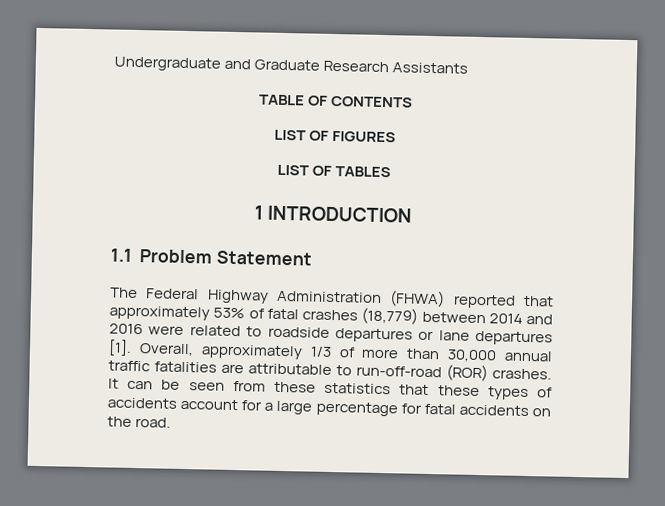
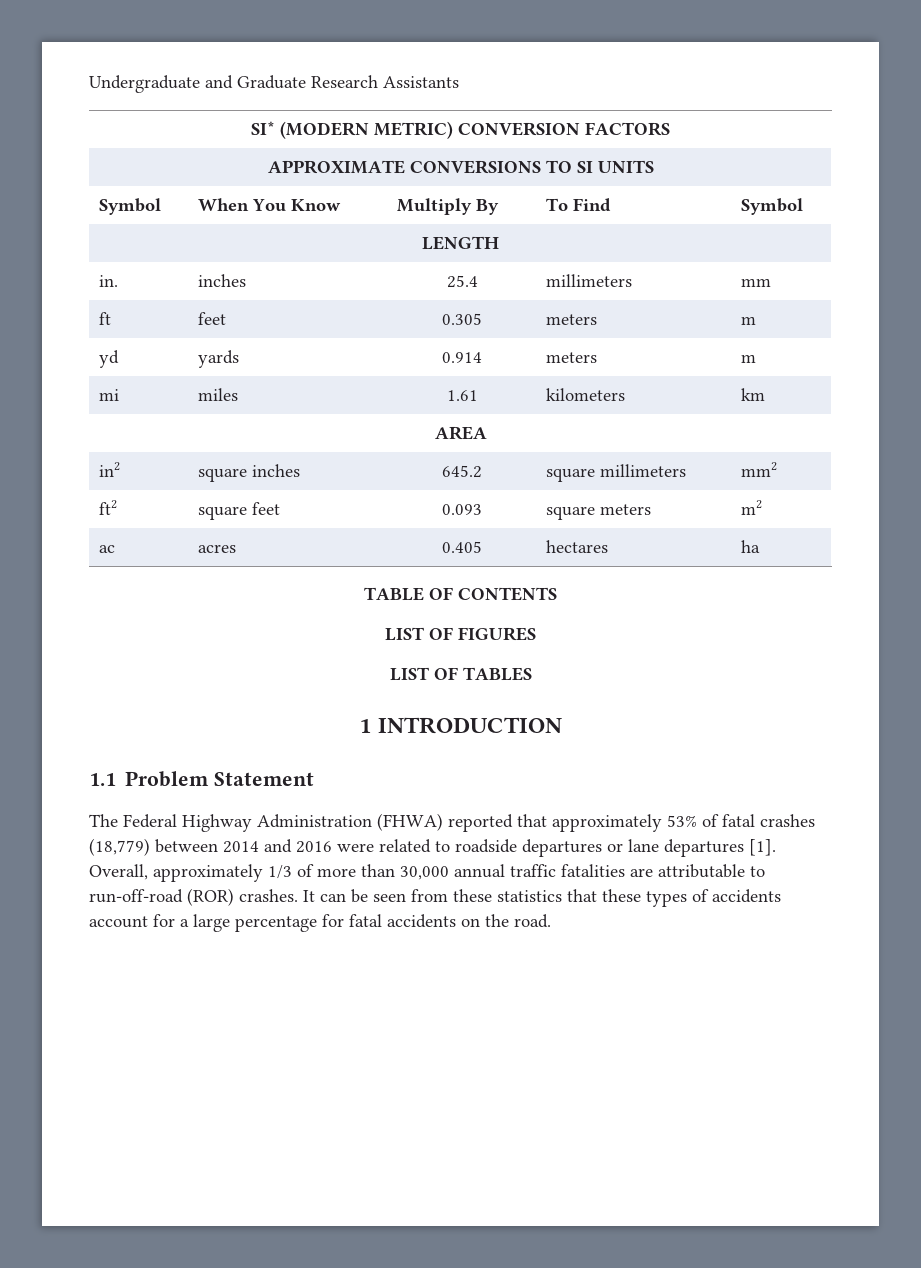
+ SI* (MODERN METRIC) CONVERSION FACTORS
+ APPROXIMATE CONVERSIONS TO SI UNITS
+ Symbol | When You Know | Multiply By | To Find | Symbol
+ LENGTH
+ in. | inches | 25.4 | millimeters | mm
+ ft | feet | 0.305 | meters | m
+ yd | yards | 0.914 | meters | m
+ mi | miles | 1.61 | kilometers | km
+ AREA
+ in2 | square inches | 645.2 | square millimeters | mm2
+ ft2 | square feet | 0.093 | square meters | m2
+ ac | acres | 0.405 | hectares | ha

